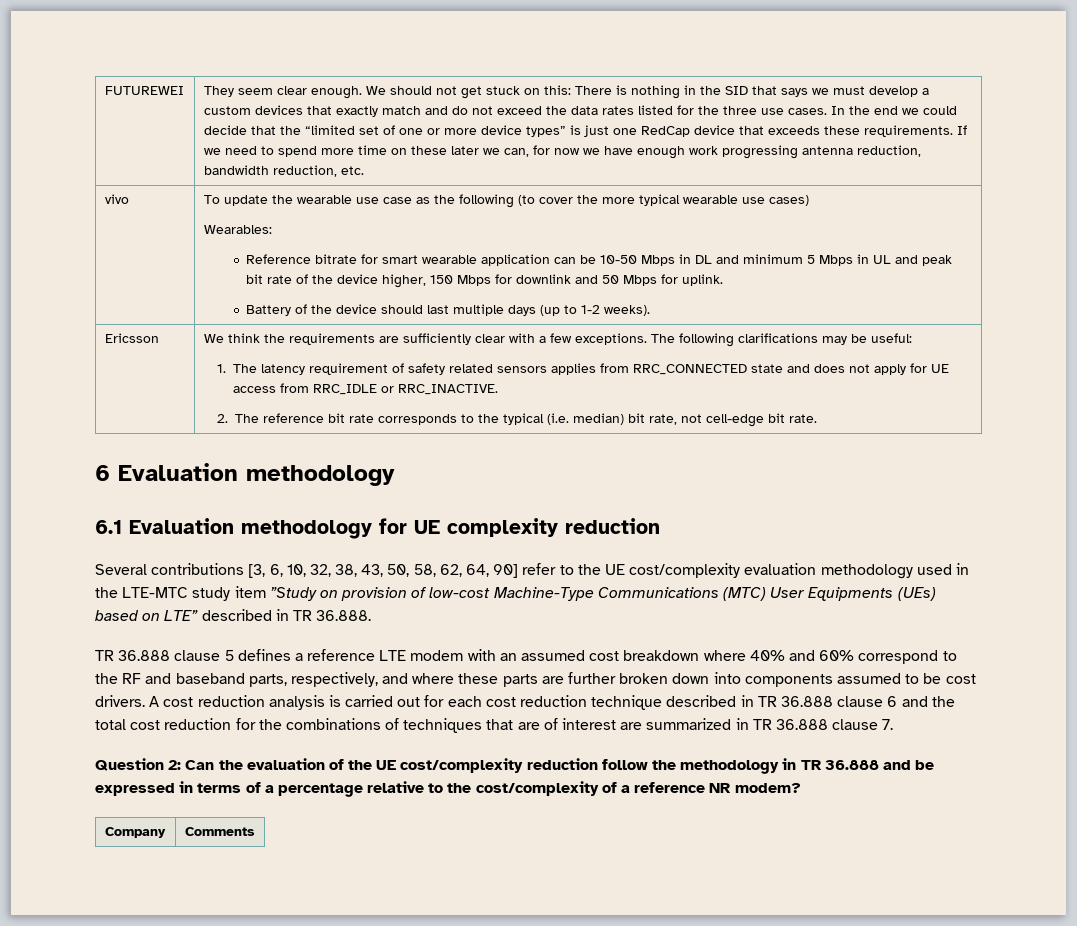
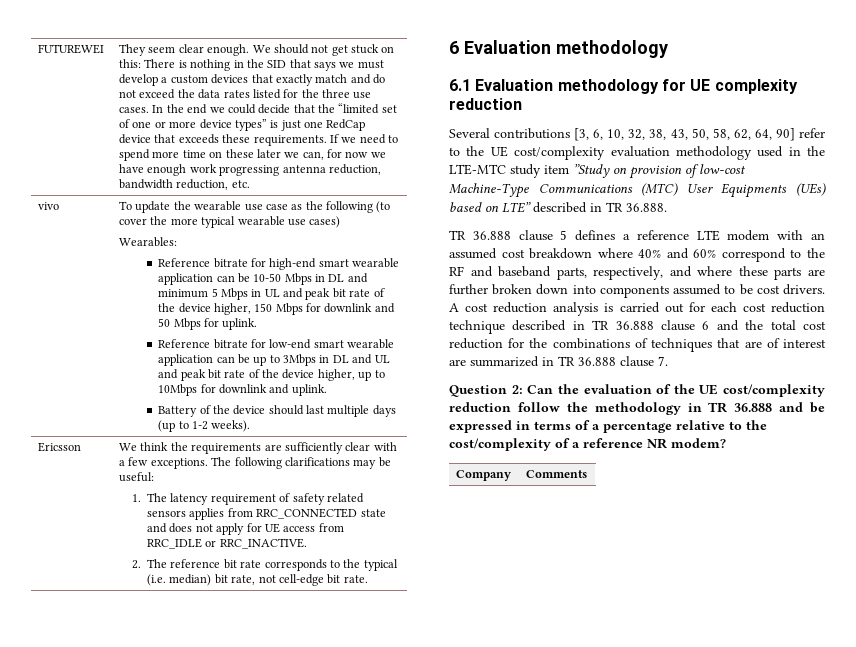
- Reference bitrate for smart wearable application can be 10-50 Mbps in DL and minimum 5 Mbps in UL and peak bit rate of the device higher, 150 Mbps for downlink and 50 Mbps for uplink.
+ Reference bitrate for high-end smart wearable application can be 10-50 Mbps in DL and minimum 5 Mbps in UL and peak bit rate of the device higher, 150 Mbps for downlink and 50 Mbps for uplink.
+ Reference bitrate for low-end smart wearable application can be up to 3Mbps in DL and UL and peak bit rate of the device higher, up to 10Mbps for downlink and uplink.

